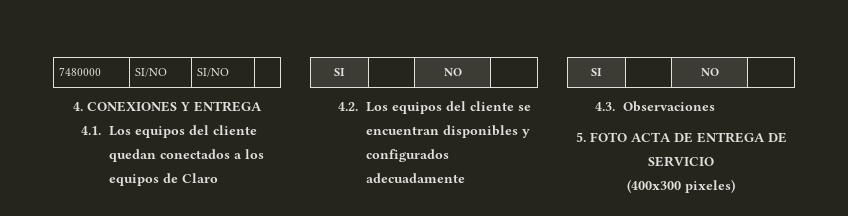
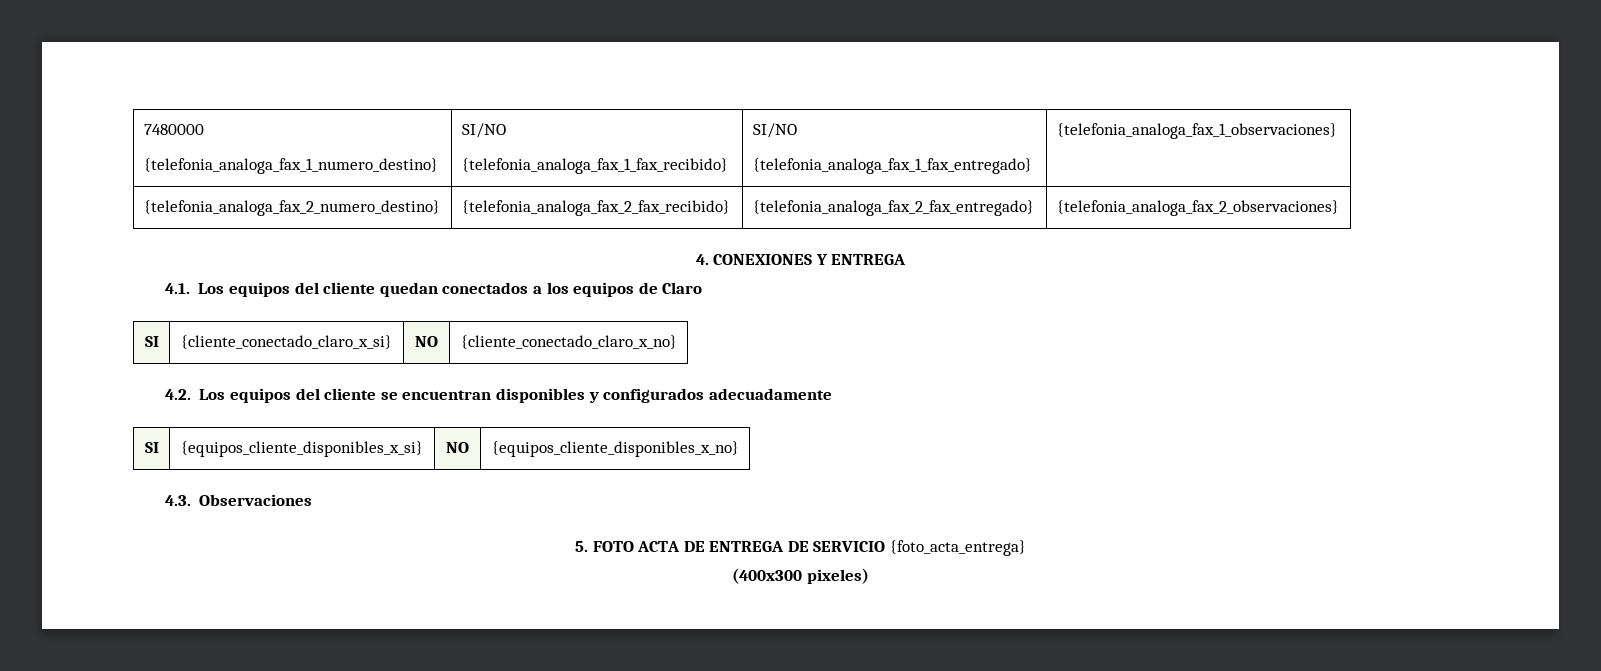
- 7480000 | SI/NO | SI/NO |
+ 7480000
+ {telefonia_analoga_fax_1_numero_destino} | SI/NO
+ {telefonia_analoga_fax_1_fax_recibido} | SI/NO
+ {telefonia_analoga_fax_1_fax_entregado} | {telefonia_analoga_fax_1_observaciones}
+ {telefonia_analoga_fax_2_numero_destino} | {telefonia_analoga_fax_2_fax_recibido} | {telefonia_analoga_fax_2_fax_entregado} | {telefonia_analoga_fax_2_observaciones}
  4.1. Los equipos del cliente quedan conectados a los equipos de Claro
- SI | | NO |
+ SI | {cliente_conectado_claro_x_si} | NO | {cliente_conectado_claro_x_no}
  4.2. Los equipos del cliente se encuentran disponibles y configurados adecuadamente
- SI | | NO |
+ SI | {equipos_cliente_disponibles_x_si} | NO | {equipos_cliente_disponibles_x_no}
- 5. FOTO ACTA DE ENTREGA DE SERVICIO
+ 5. FOTO ACTA DE ENTREGA DE SERVICIO {foto_acta_entrega}

